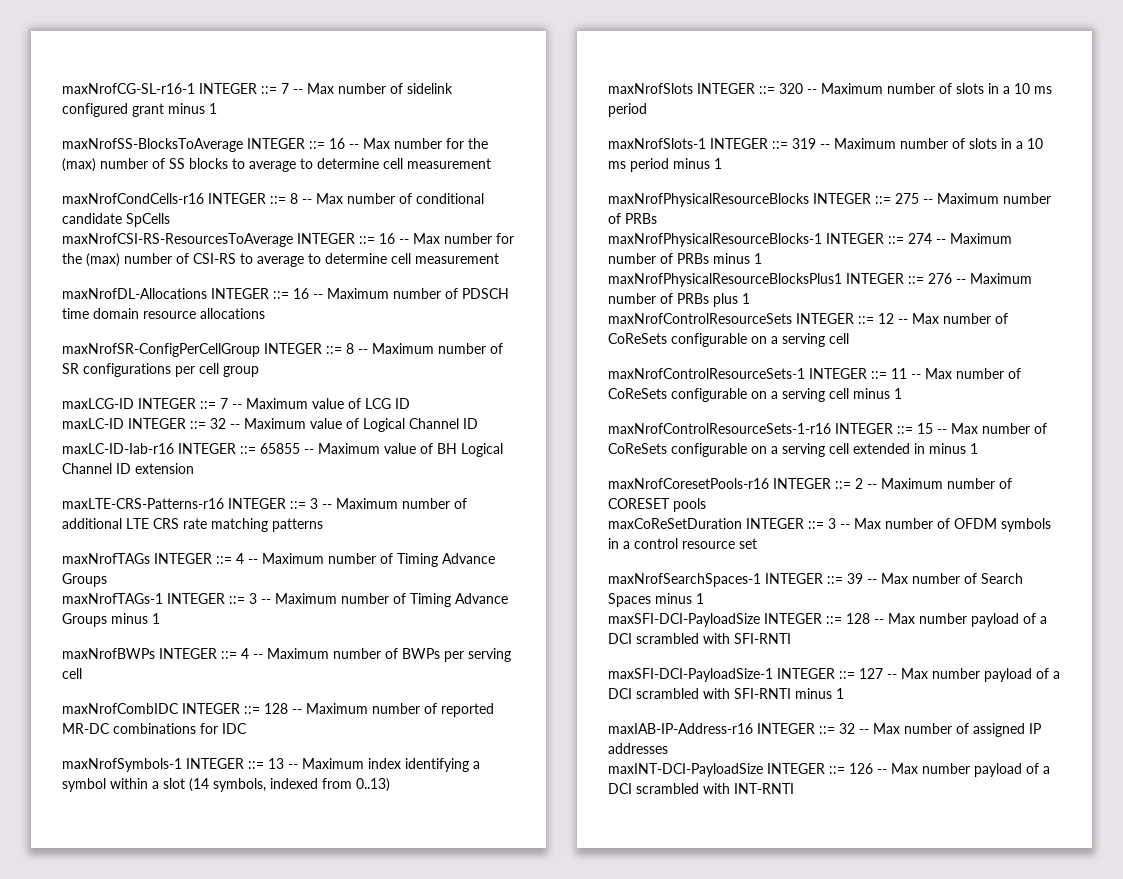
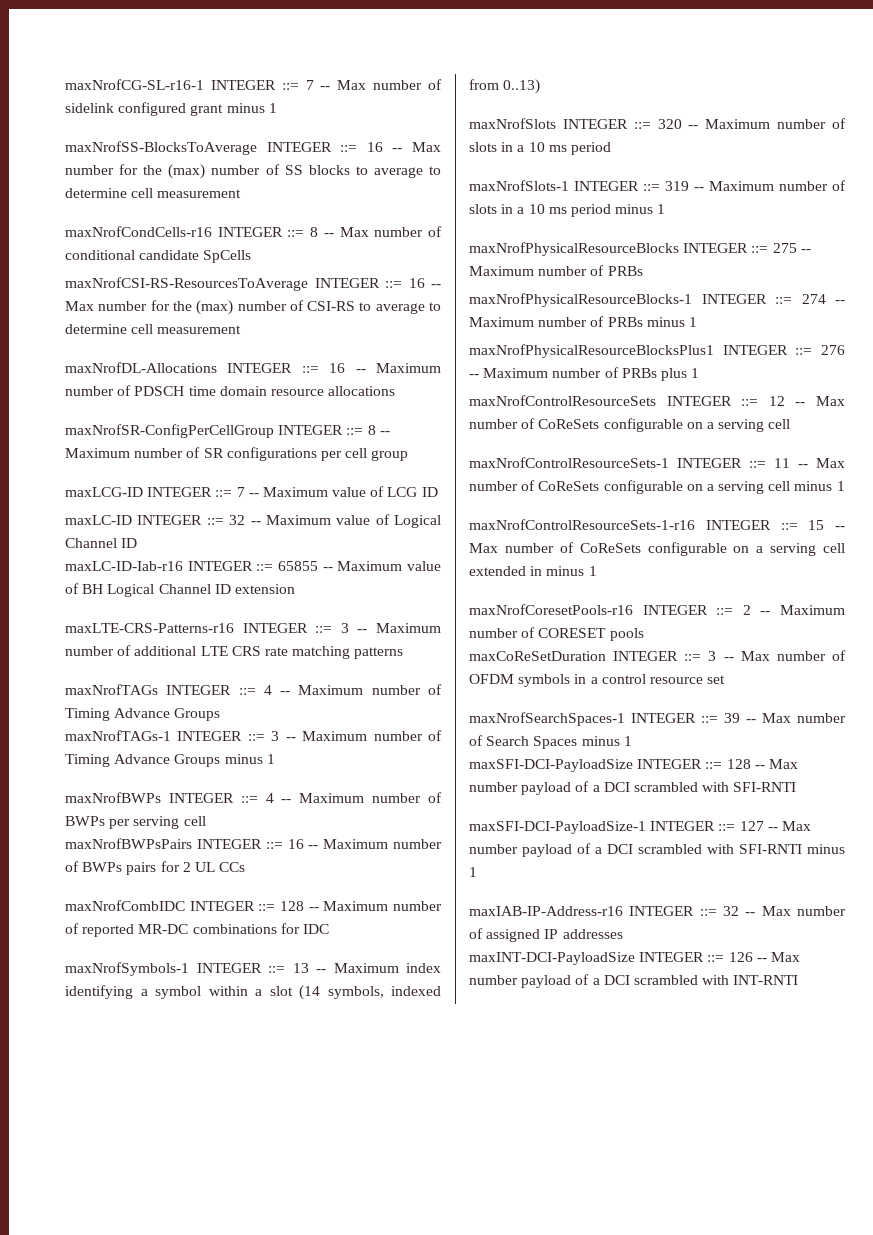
+ maxNrofBWPsPairs INTEGER ::= 16 -- Maximum number of BWPs pairs for 2 UL CCs

